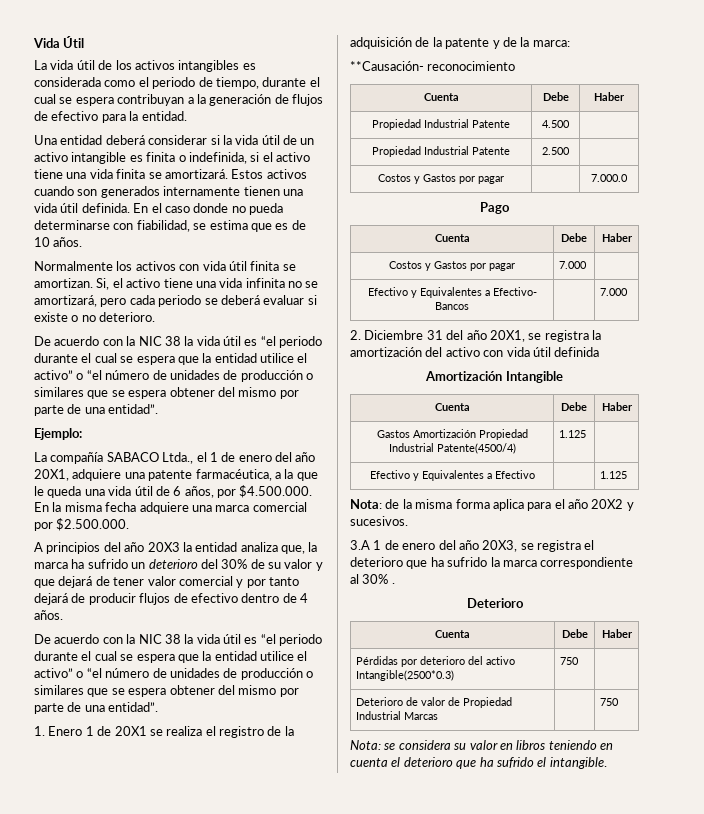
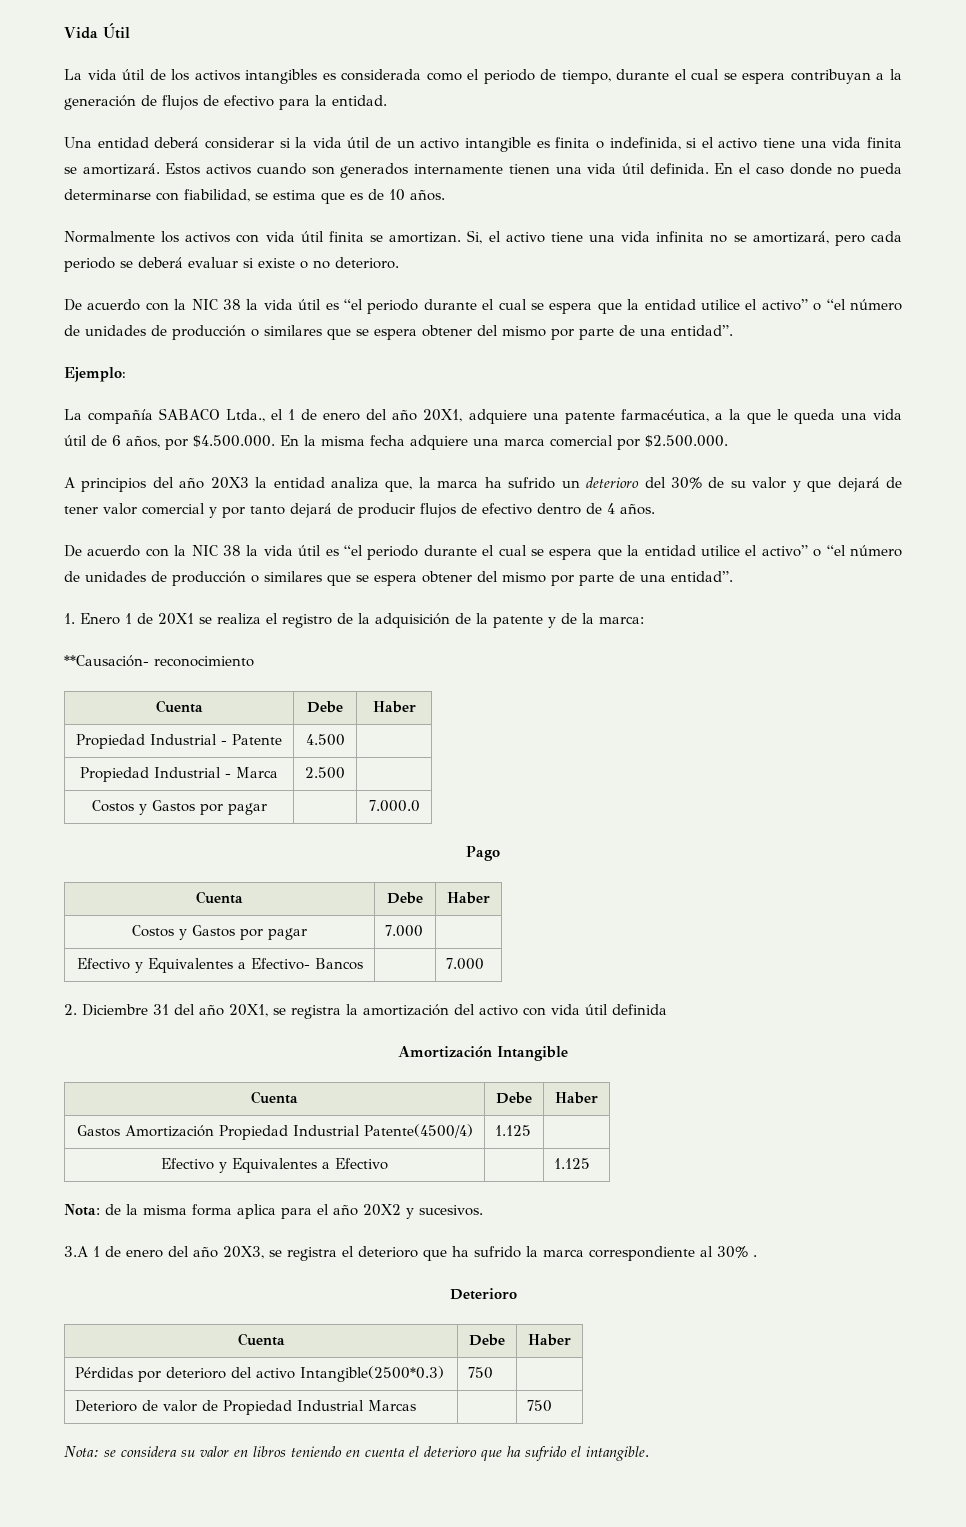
- Propiedad Industrial Patente | 4.500 |
+ Propiedad Industrial - Patente | 4.500 |
- Propiedad Industrial Patente | 2.500 |
+ Propiedad Industrial - Marca | 2.500 |

